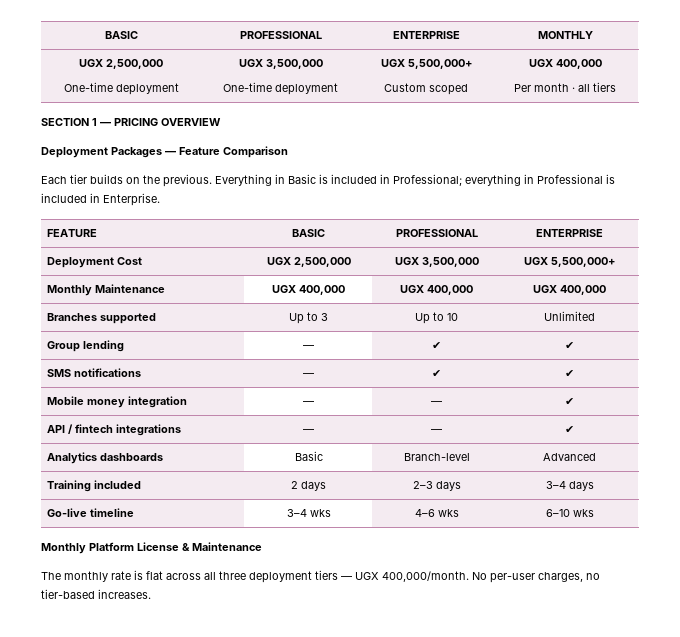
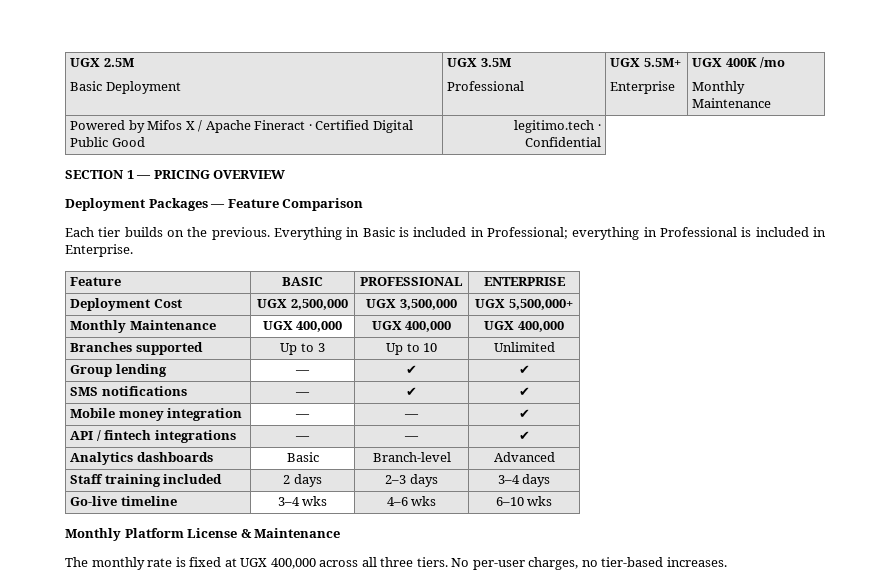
- BASIC | PROFESSIONAL | ENTERPRISE | MONTHLY
- UGX 2,500,000
- One-time deployment | UGX 3,500,000
- One-time deployment | UGX 5,500,000+
- Custom scoped | UGX 400,000
- Per month · all tiers
+ UGX 2.5M
+ Basic Deployment | UGX 3.5M
+ Professional | UGX 5.5M+
+ Enterprise | UGX 400K /mo
+ Monthly Maintenance
+ Powered by Mifos X / Apache Fineract · Certified Digital Public Good | legitimo.tech · Confidential
- FEATURE | BASIC | PROFESSIONAL | ENTERPRISE
+ Feature | BASIC | PROFESSIONAL | ENTERPRISE
- Training included | 2 days | 2–3 days | 3–4 days
+ Staff training included | 2 days | 2–3 days | 3–4 days
- The monthly rate is flat across all three deployment tiers — UGX 400,000/month.
+ The monthly rate is fixed at UGX 400,000 across all three tiers.

